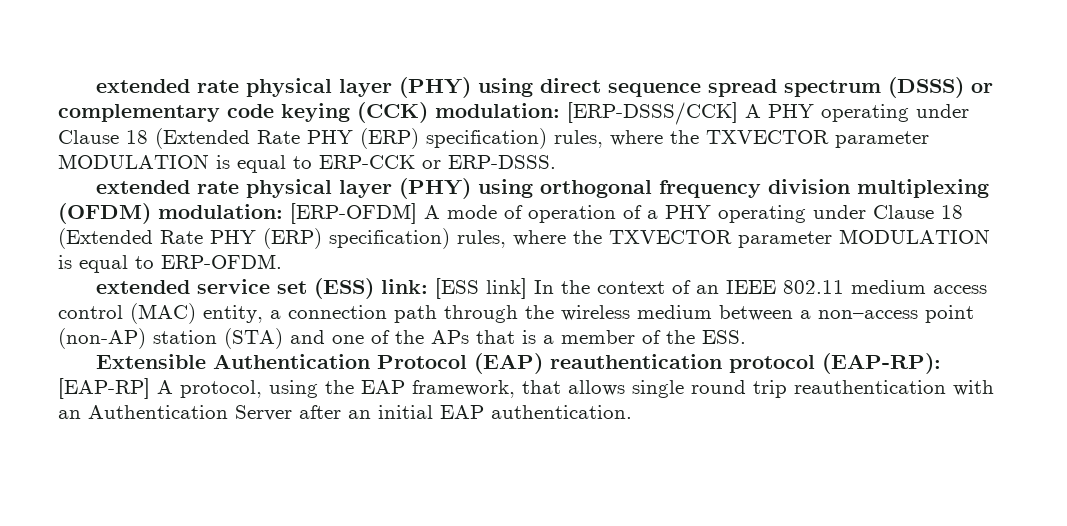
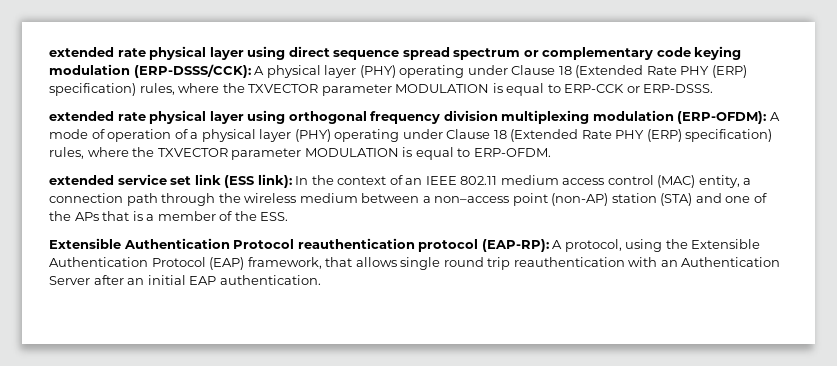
- extended rate physical layer (PHY) using direct sequence spread spectrum (DSSS) or complementary code keying (CCK) modulation: [ERP-DSSS/CCK] A PHY operating under Clause 18 (Extended Rate PHY (ERP) specification) rules, where the TXVECTOR parameter MODULATION is equal to ERP-CCK or ERP-DSSS.
+ extended rate physical layer using direct sequence spread spectrum or complementary code keying modulation (ERP-DSSS/CCK): A physical layer (PHY) operating under Clause 18 (Extended Rate PHY (ERP) specification) rules, where the TXVECTOR parameter MODULATION is equal to ERP-CCK or ERP-DSSS.
- extended rate physical layer (PHY) using orthogonal frequency division multiplexing (OFDM) modulation: [ERP-OFDM] A mode of operation of a PHY operating under Clause 18 (Extended Rate PHY (ERP) specification) rules, where the TXVECTOR parameter MODULATION is equal to ERP-OFDM.
+ extended rate physical layer using orthogonal frequency division multiplexing modulation (ERP-OFDM): A mode of operation of a physical layer (PHY) operating under Clause 18 (Extended Rate PHY (ERP) specification) rules, where the TXVECTOR parameter MODULATION is equal to ERP-OFDM.
- extended service set (ESS) link: [ESS link] In the context of an IEEE 802.11 medium access control (MAC) entity, a connection path through the wireless medium between a non–access point (non-AP) station (STA) and one of the APs that is a member of the ESS.
+ extended service set link (ESS link): In the context of an IEEE 802.11 medium access control (MAC) entity, a connection path through the wireless medium between a non–access point (non-AP) station (STA) and one of the APs that is a member of the ESS.
- Extensible Authentication Protocol (EAP) reauthentication protocol (EAP-RP): [EAP-RP] A protocol, using the EAP framework, that allows single round trip reauthentication with an Authentication Server after an initial EAP authentication.
+ Extensible Authentication Protocol reauthentication protocol (EAP-RP): A protocol, using the Extensible Authentication Protocol (EAP) framework, that allows single round trip reauthentication with an Authentication Server after an initial EAP authentication.

